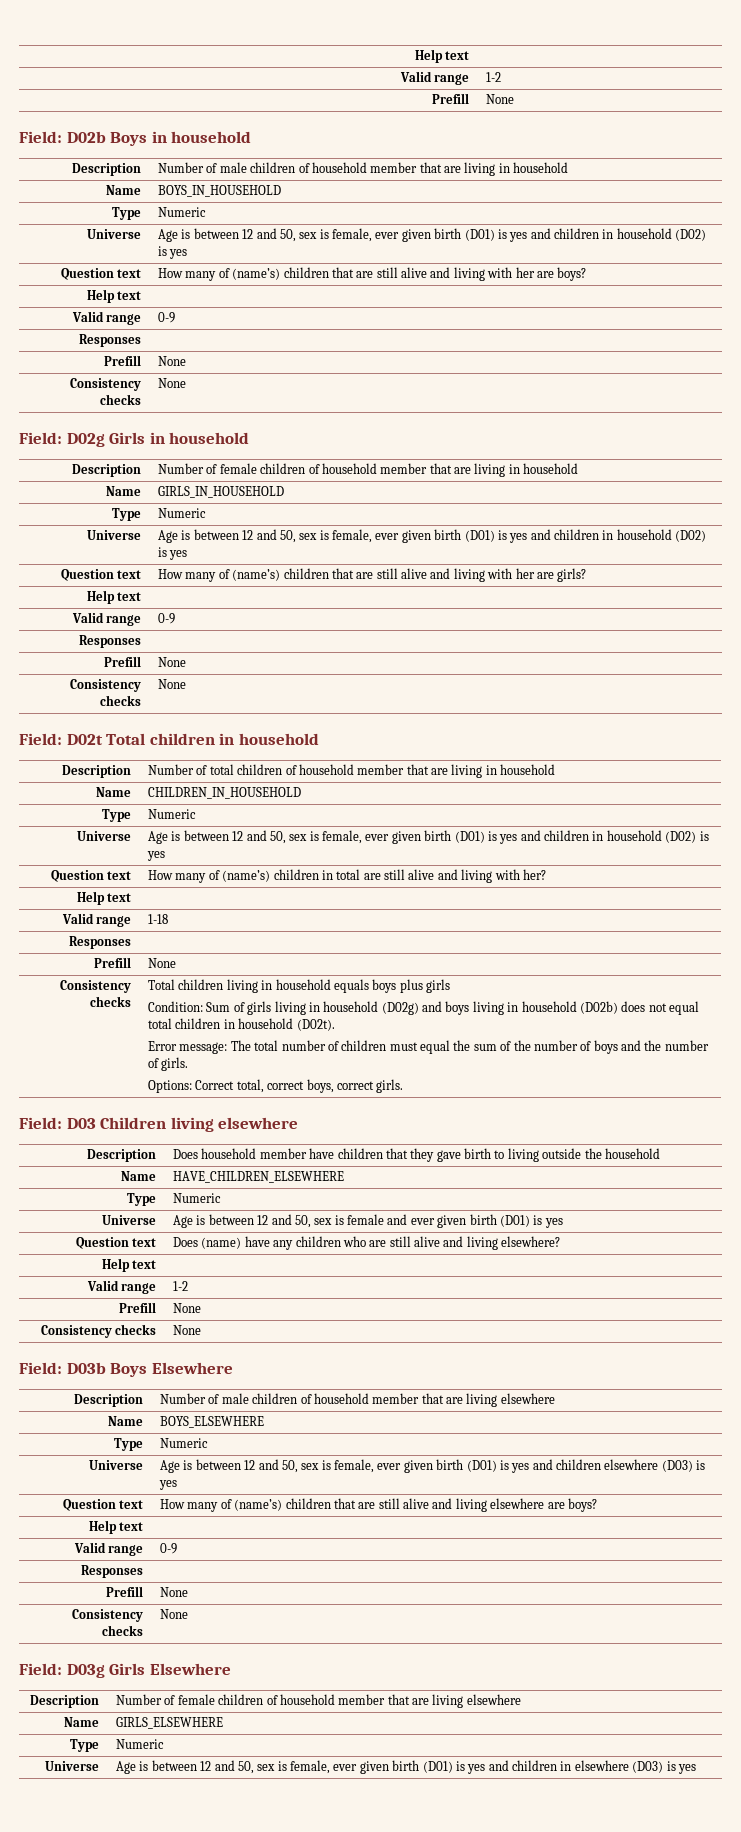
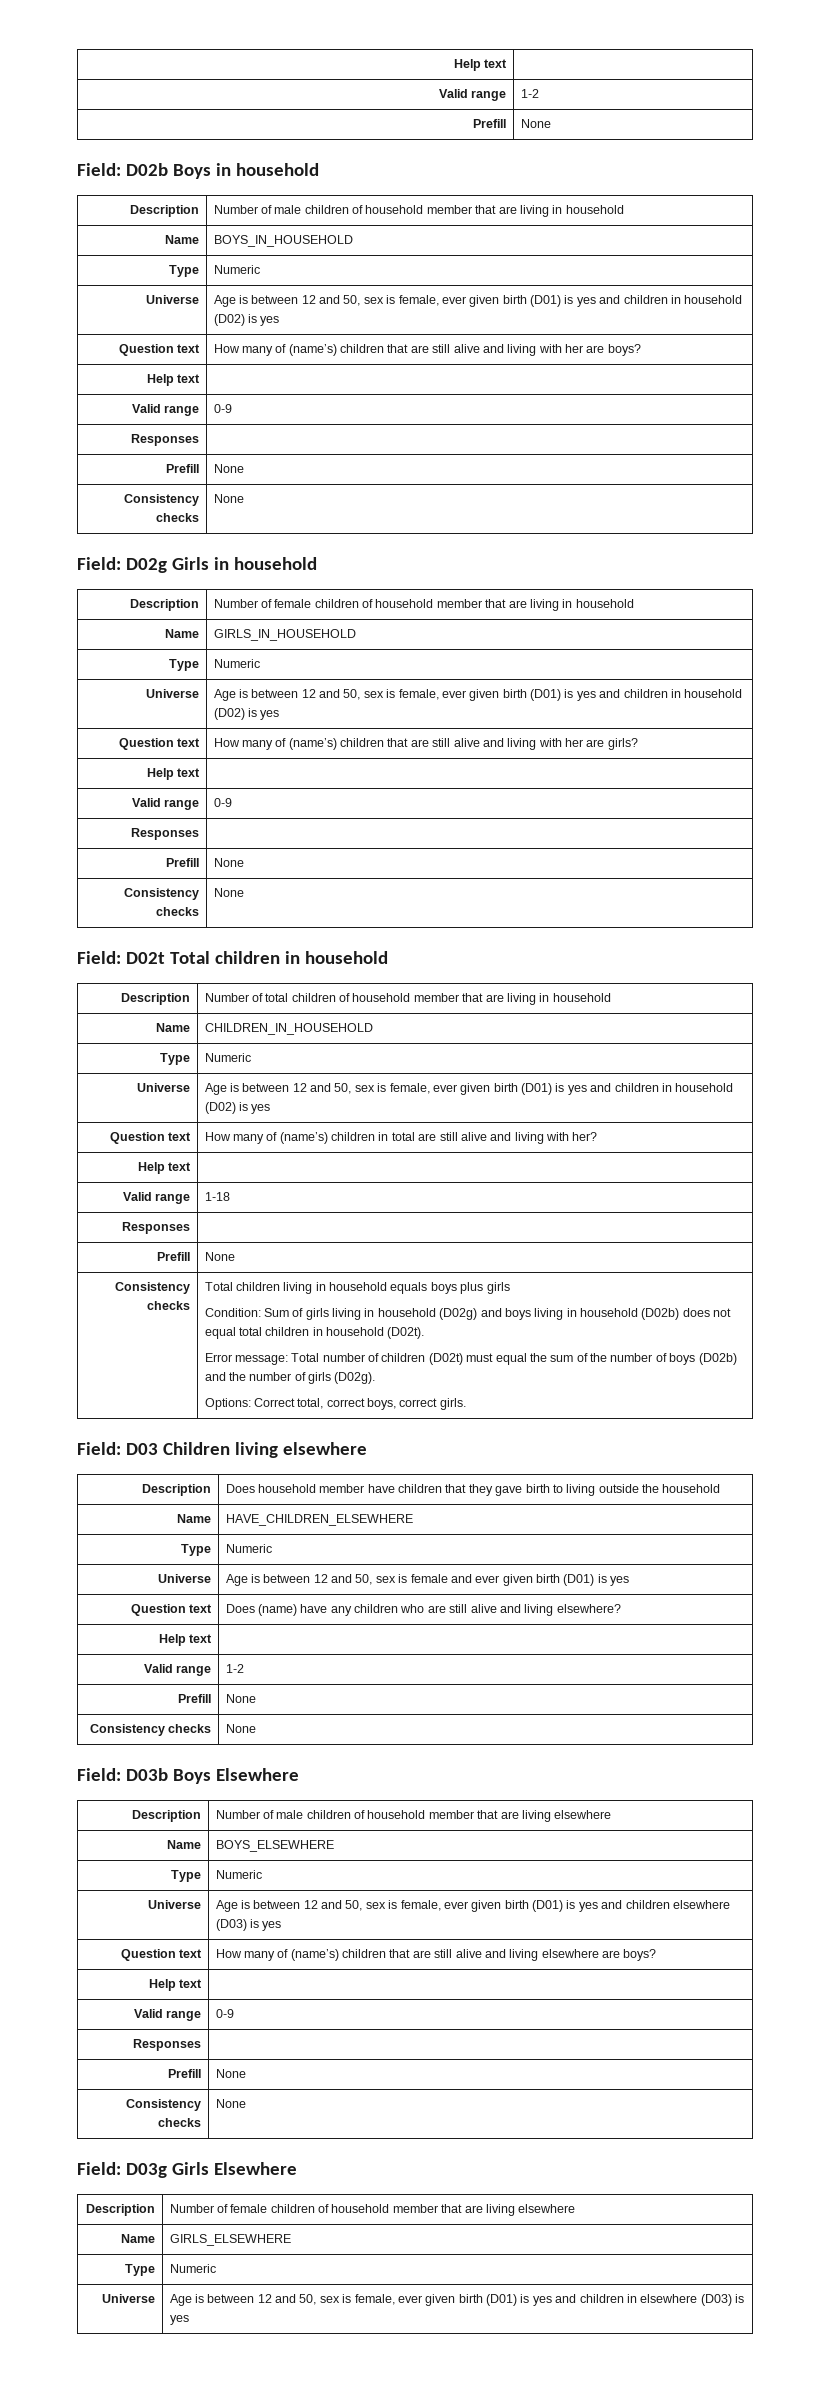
- Error message: The total number of children must equal the sum of the number of boys and the number of girls.
+ Error message: Total number of children (D02t) must equal the sum of the number of boys (D02b) and the number of girls (D02g).

